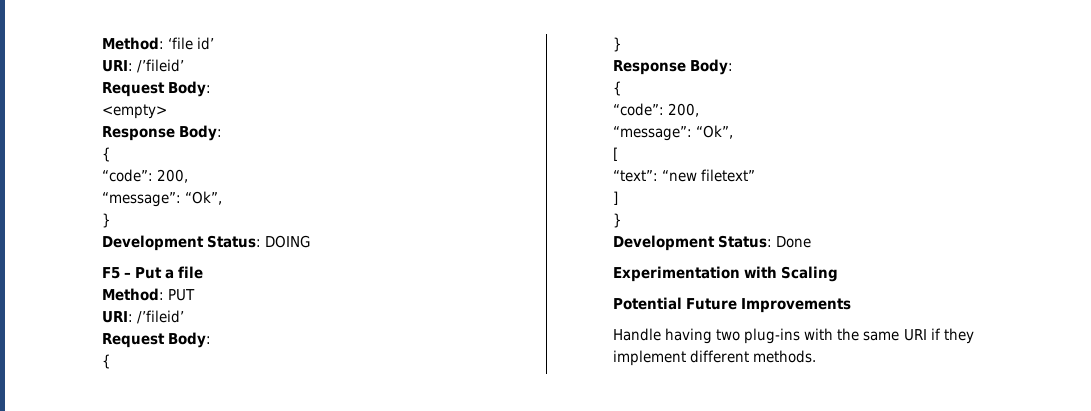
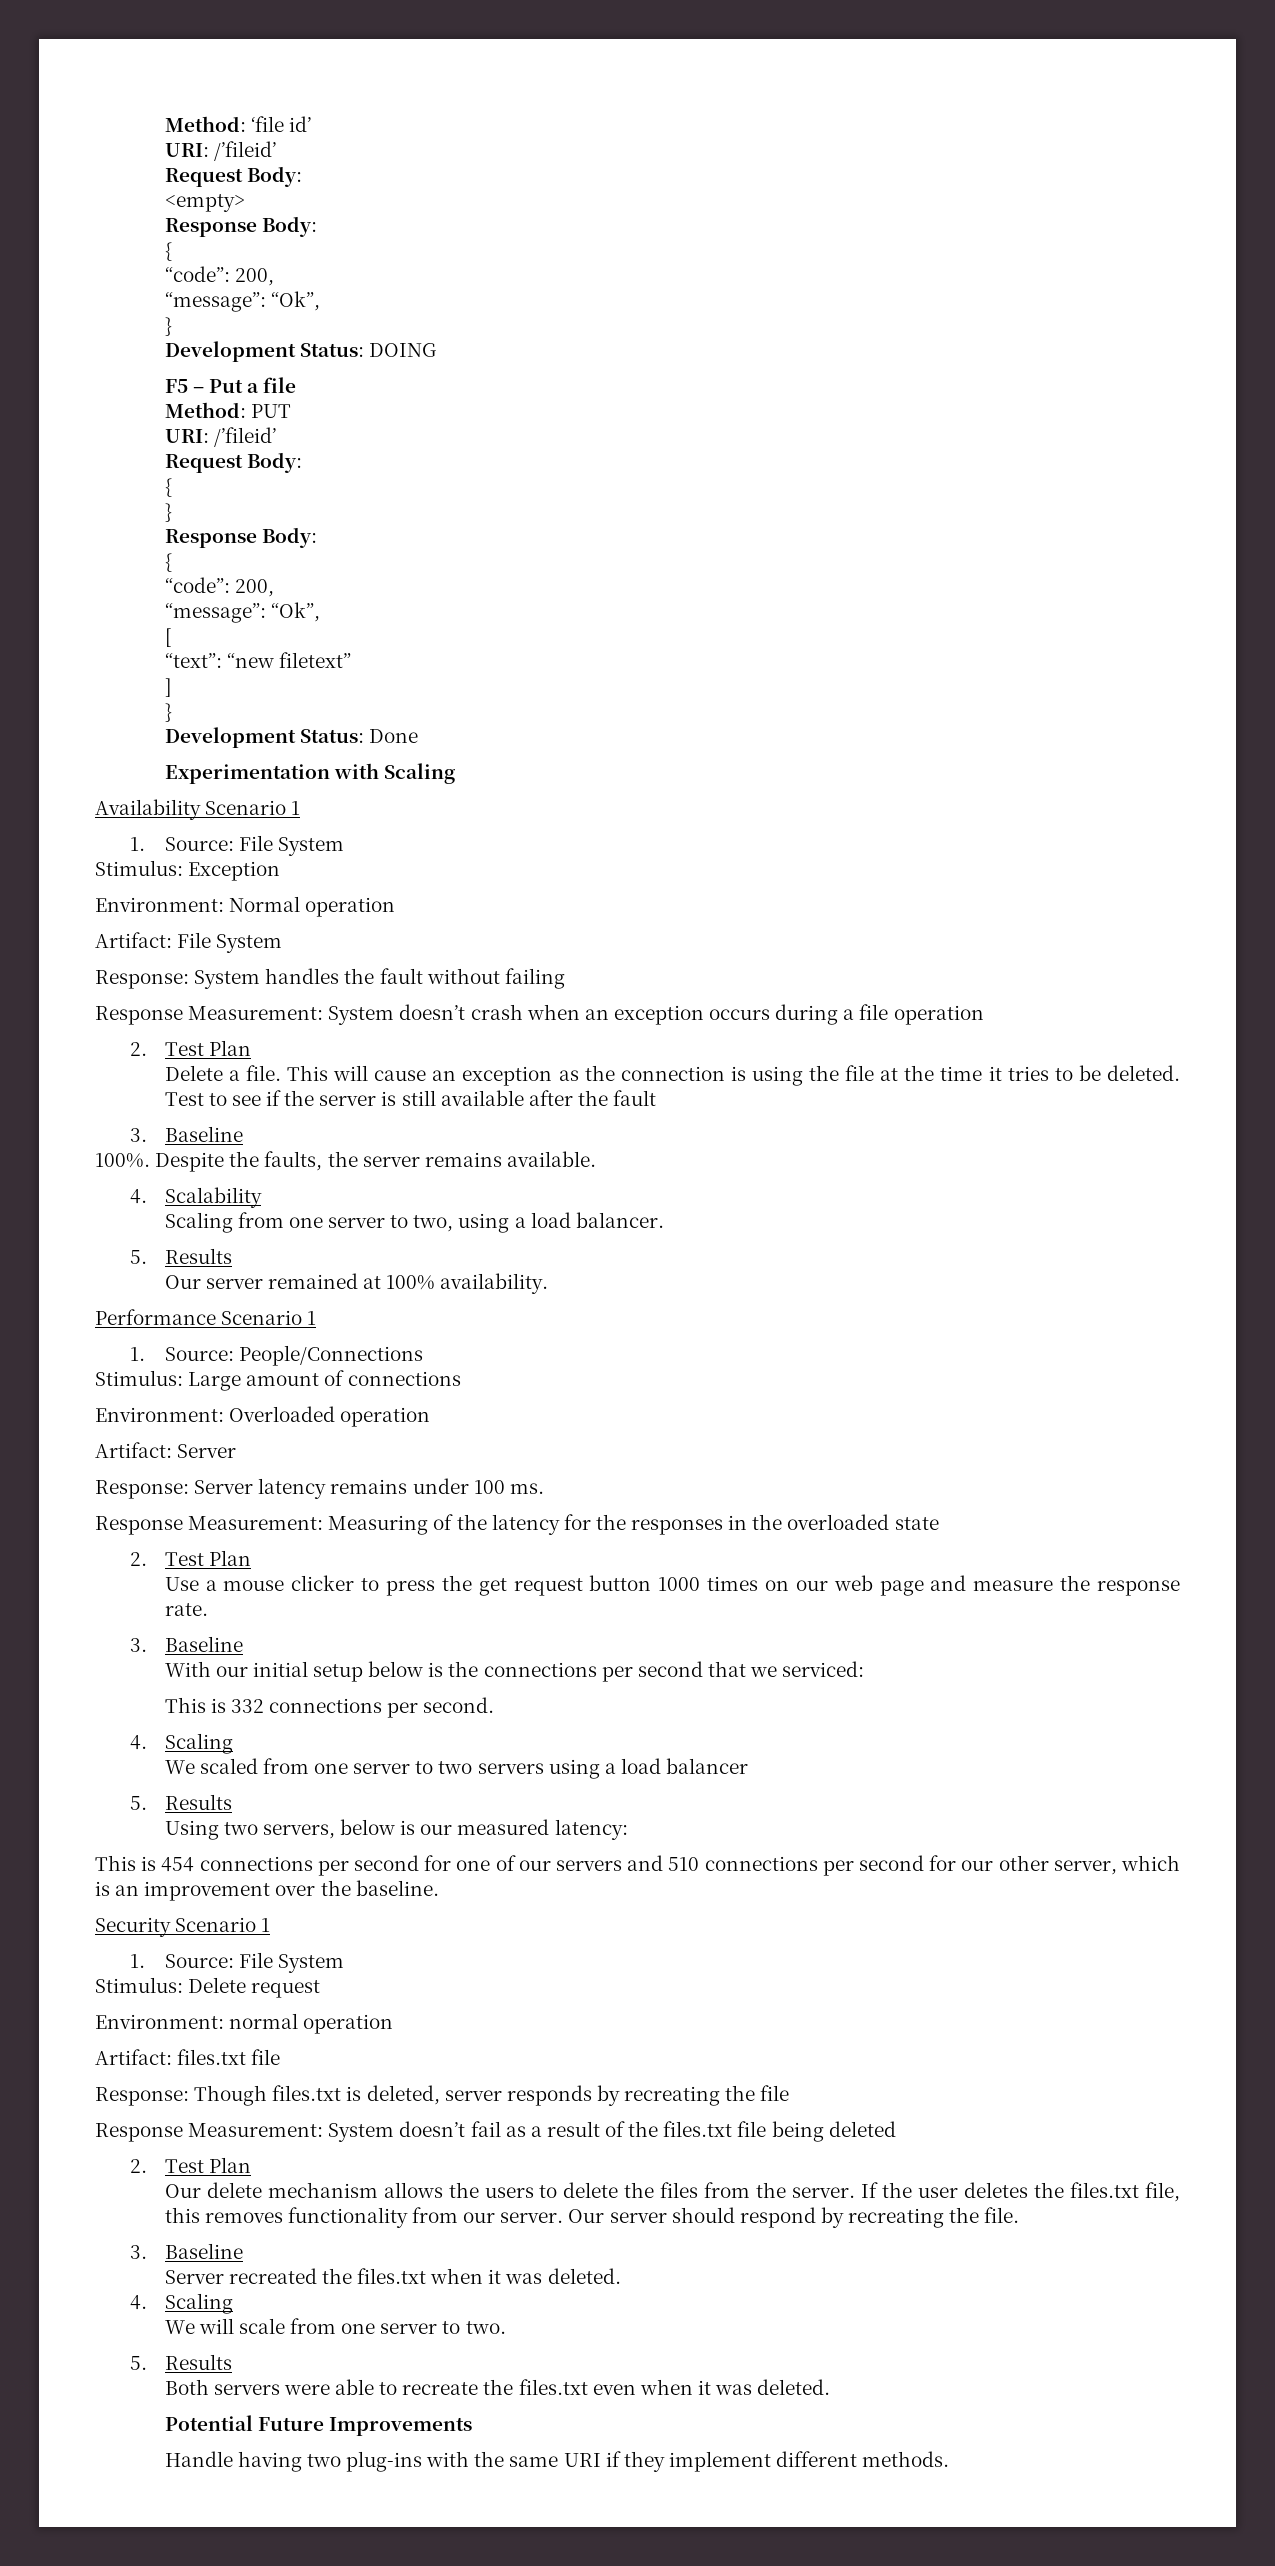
+ Availability Scenario 1
+ 1. Source: File System
+ Stimulus: Exception
+ Environment: Normal operation
+ Artifact: File System
+ Response: System handles the fault without failing
+ Response Measurement: System doesn’t crash when an exception occurs during a file operation
+ 2. Test Plan
+ Delete a file. This will cause an exception as the connection is using the file at the time it tries to be deleted. Test to see if the server is still available after the fault
+ 3. Baseline
+ 100%. Despite the faults, the server remains available.
+ 4. Scalability
+ Scaling from one server to two, using a load balancer.
+ 5. Results
+ Our server remained at 100% availability.
+ Performance Scenario 1
+ 1. Source: People/Connections
+ Stimulus: Large amount of connections
+ Environment: Overloaded operation
+ Artifact: Server
+ Response: Server latency remains under 100 ms.
+ Response Measurement: Measuring of the latency for the responses in the overloaded state
+ 2. Test Plan
+ Use a mouse clicker to press the get request button 1000 times on our web page and measure the response rate.
+ 3. Baseline
+ With our initial setup below is the connections per second that we serviced:
+ This is 332 connections per second.
+ 4. Scaling
+ We scaled from one server to two servers using a load balancer
+ 5. Results
+ Using two servers, below is our measured latency:
+ This is 454 connections per second for one of our servers and 510 connections per second for our other server, which is an improvement over the baseline.
+ Security Scenario 1
+ 1. Source: File System
+ Stimulus: Delete request
+ Environment: normal operation
+ Artifact: files.txt file
+ Response: Though files.txt is deleted, server responds by recreating the file
+ Response Measurement: System doesn’t fail as a result of the files.txt file being deleted
+ 2. Test Plan
+ Our delete mechanism allows the users to delete the files from the server. If the user deletes the files.txt file, this removes functionality from our server. Our server should respond by recreating the file.
+ 3. Baseline
+ Server recreated the files.txt when it was deleted.
+ 4. Scaling
+ We will scale from one server to two.
+ 5. Results
+ Both servers were able to recreate the files.txt even when it was deleted.

